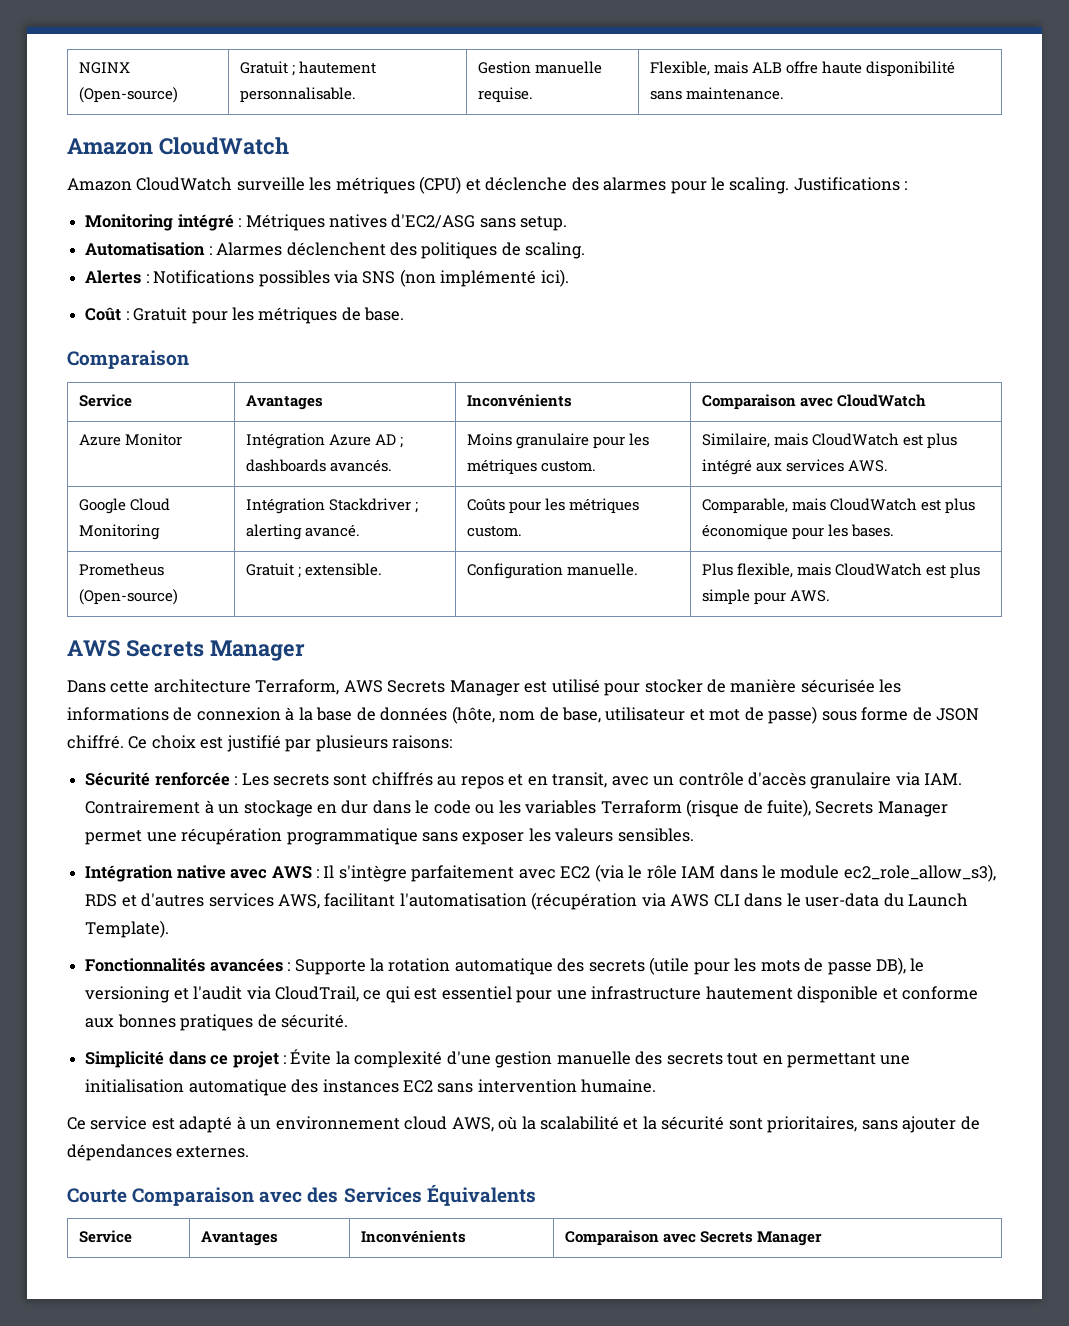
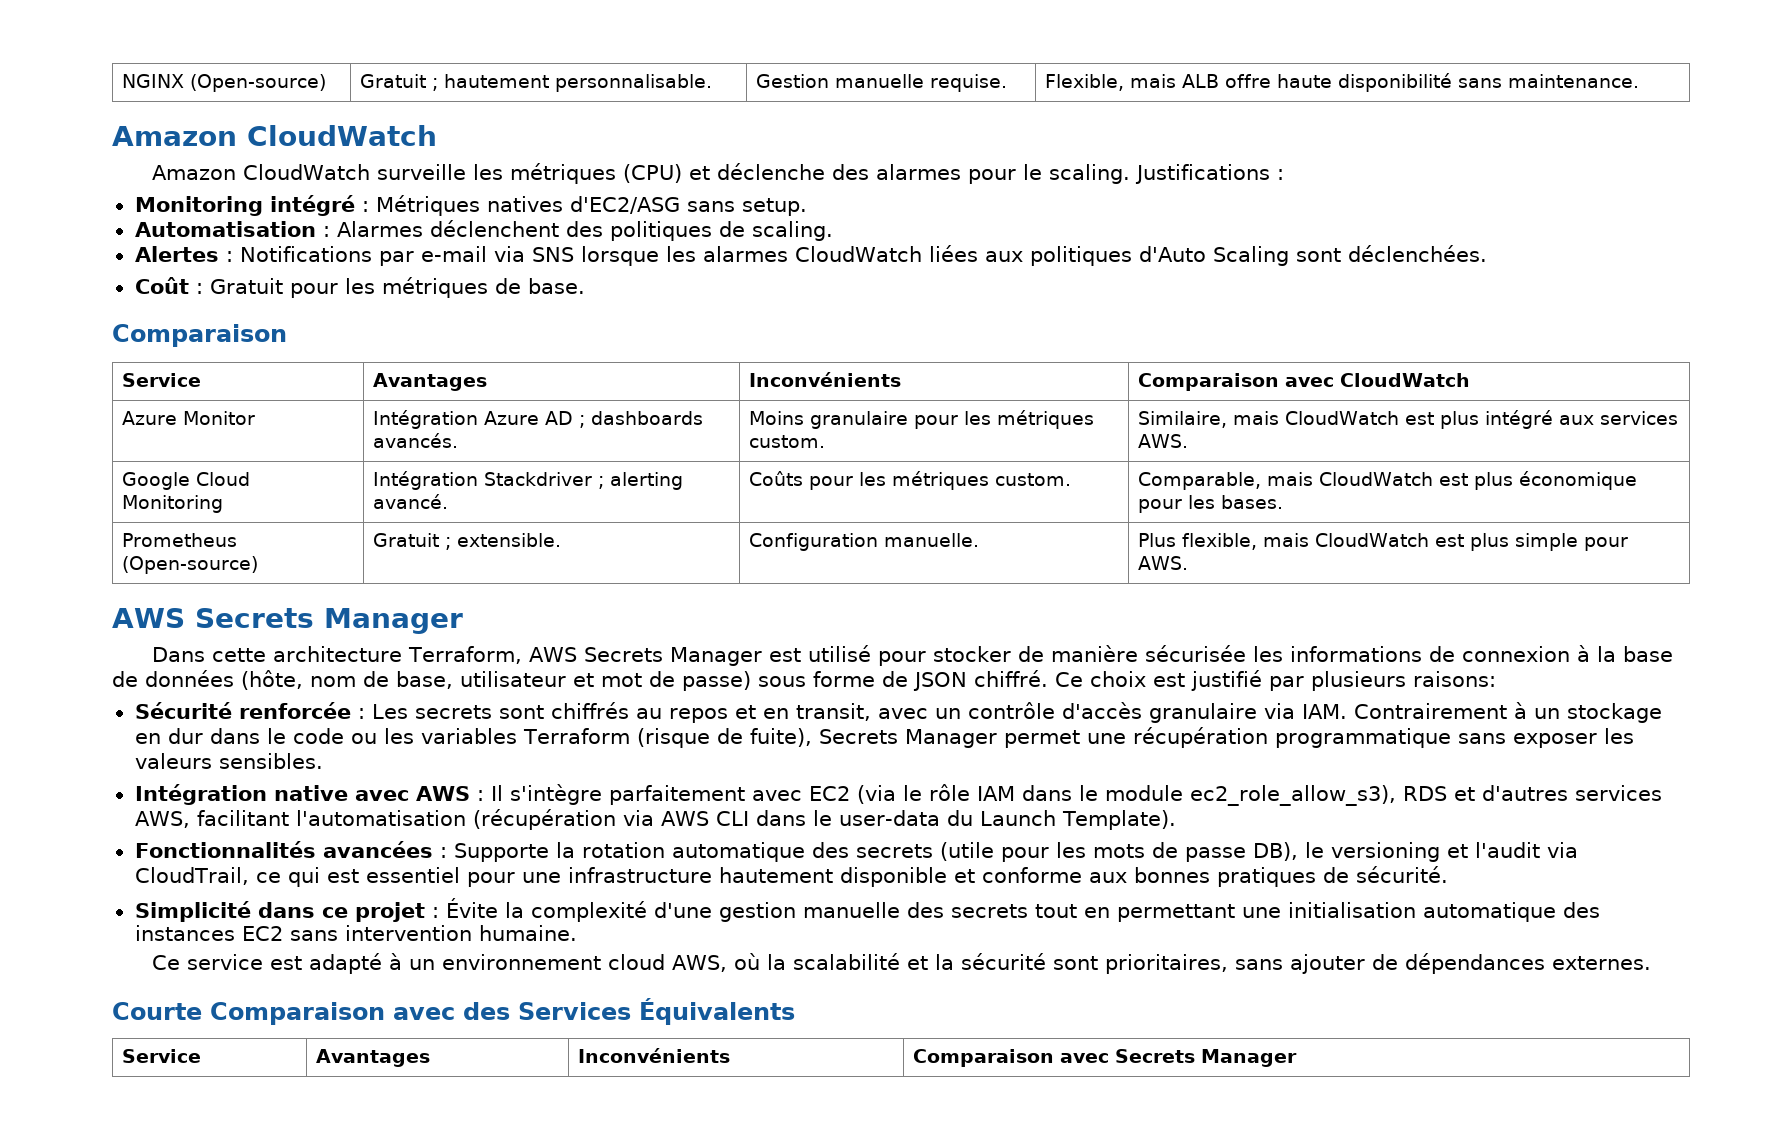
- Alertes : Notifications possibles via SNS (non implémenté ici).
+ Alertes : Notifications par e-mail via SNS lorsque les alarmes CloudWatch liées aux politiques d'Auto Scaling sont déclenchées.

